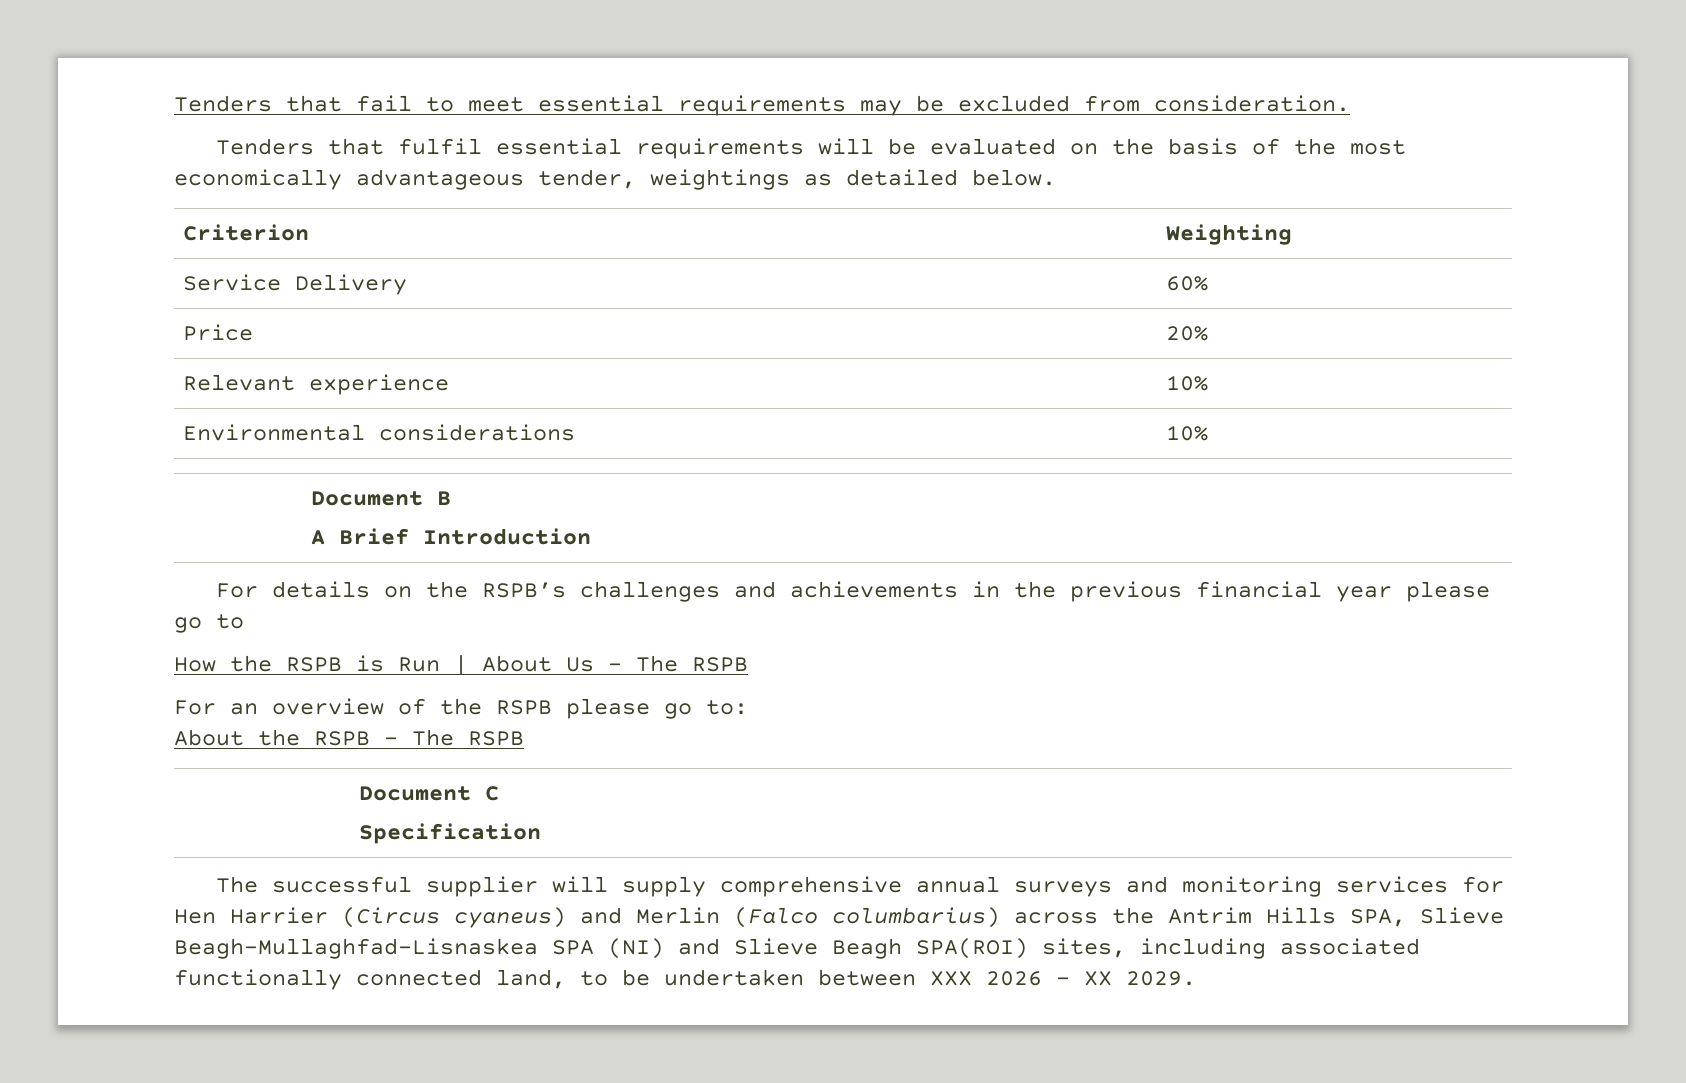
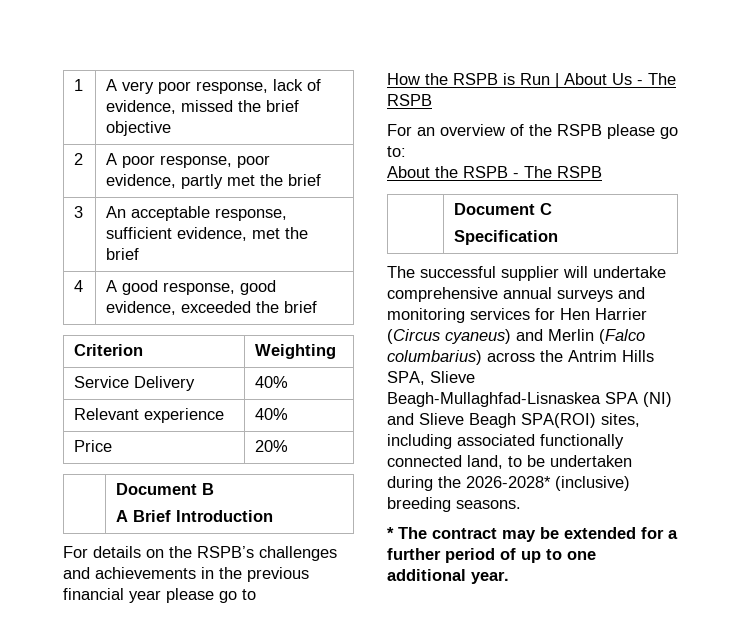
- Tenders that fail to meet essential requirements may be excluded from consideration.
- Tenders that fulfil essential requirements will be evaluated on the basis of the most economically advantageous tender, weightings as detailed below.
+ 1 | A very poor response, lack of evidence, missed the brief objective
+ 2 | A poor response, poor evidence, partly met the brief
+ 3 | An acceptable response, sufficient evidence, met the brief
+ 4 | A good response, good evidence, exceeded the brief
  Criterion | Weighting
- Service Delivery | 60%
+ Service Delivery | 40%
+ Relevant experience | 40%
  Price | 20%
- Relevant experience | 10%
- Environmental considerations | 10%
- The successful supplier will supply comprehensive annual surveys and monitoring services for Hen Harrier (Circus cyaneus) and Merlin (Falco columbarius) across the Antrim Hills SPA, Slieve Beagh-Mullaghfad-Lisnaskea SPA (NI) and Slieve Beagh SPA(ROI) sites, including associated functionally connected land, to be undertaken between XXX 2026 - XX 2029.
+ The successful supplier will undertake comprehensive annual surveys and monitoring services for Hen Harrier (Circus cyaneus) and Merlin (Falco columbarius) across the Antrim Hills SPA, Slieve Beagh-Mullaghfad-Lisnaskea SPA (NI) and Slieve Beagh SPA(ROI) sites, including associated functionally connected land, to be undertaken during the 2026-2028* (inclusive) breeding seasons.
+ * The contract may be extended for a further period of up to one additional year.

